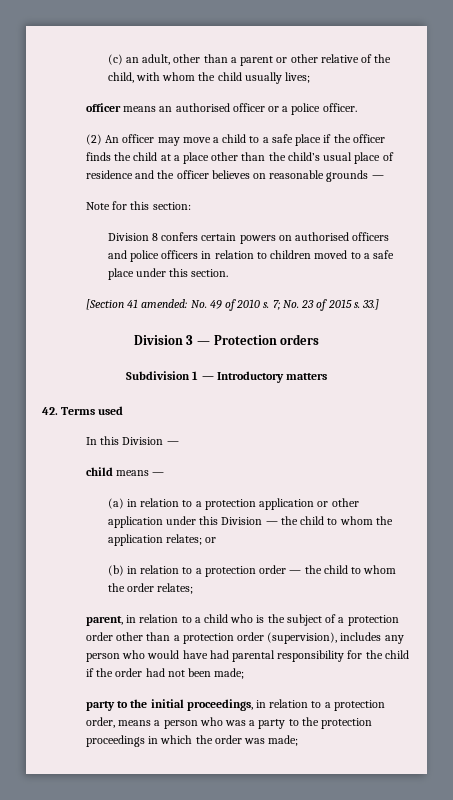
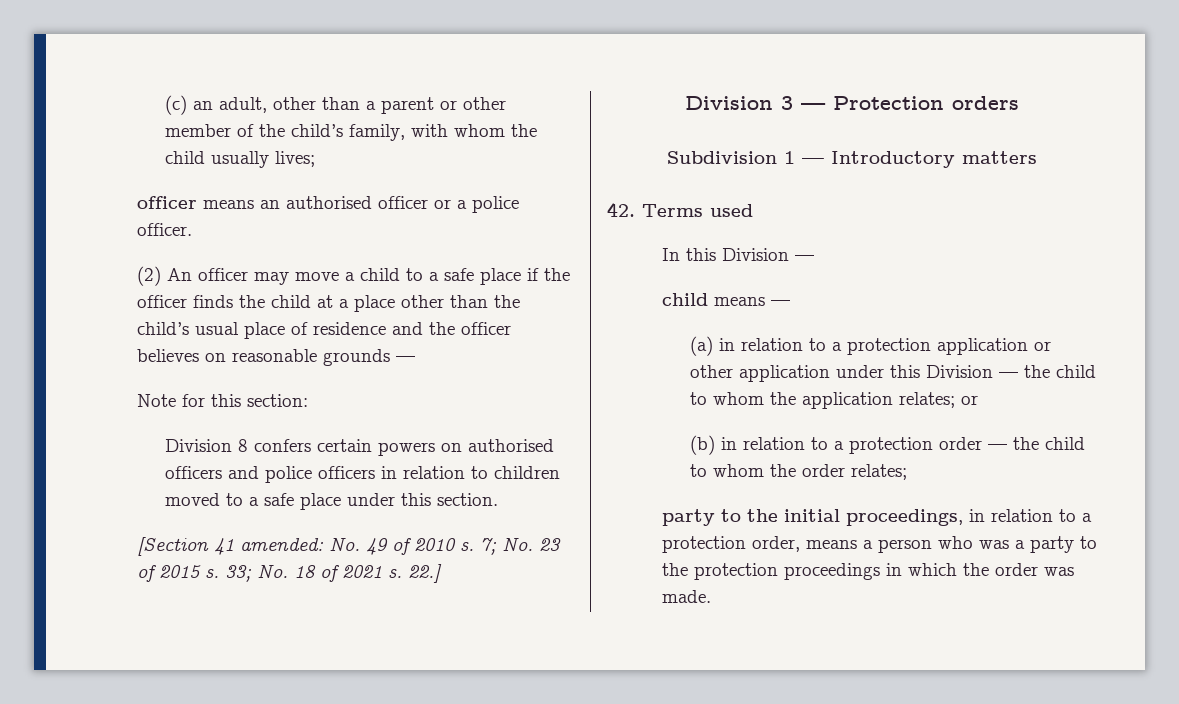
- (c) an adult, other than a parent or other relative of the child, with whom the child usually lives;
+ (c) an adult, other than a parent or other member of the child’s family, with whom the child usually lives;
- 33.]
+ 33; No. 18 of 2021 s. 22.]
- parent, in relation to a child who is the subject of a protection order other than a protection order (supervision), includes any person who would have had parental responsibility for the child if the order had not been made;
- party to the initial proceedings, in relation to a protection order, means a person who was a party to the protection proceedings in which the order was made;
+ party to the initial proceedings, in relation to a protection order, means a person who was a party to the protection proceedings in which the order was made.

